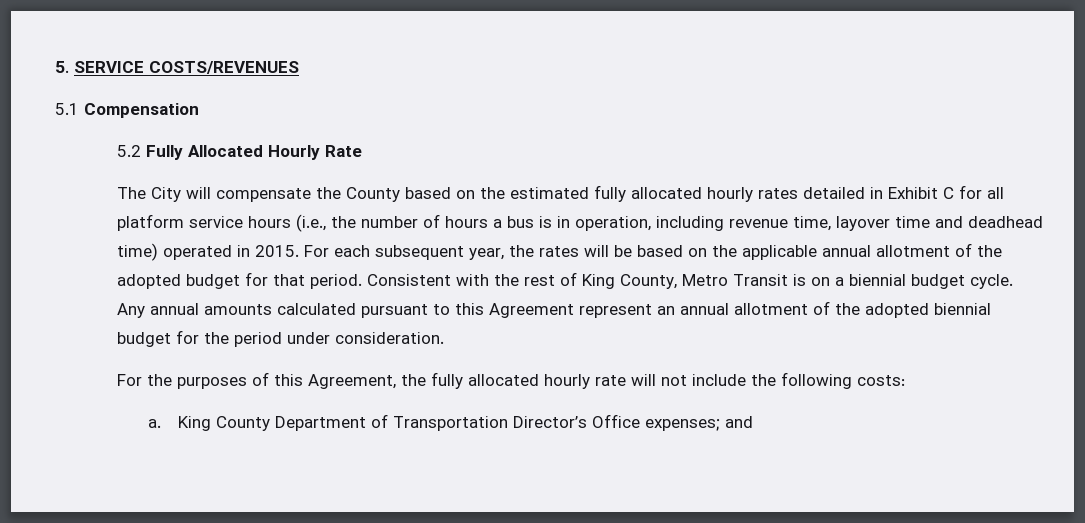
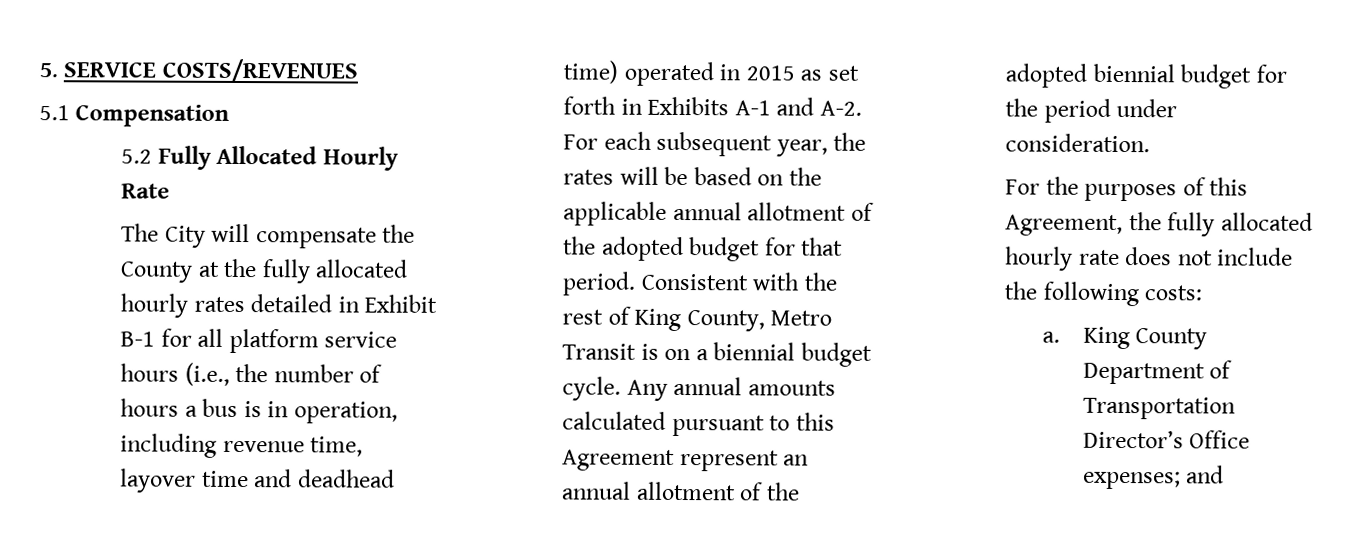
- The City will compensate the County based on the estimated fully allocated hourly rates detailed in Exhibit C for all platform service hours (i.e., the number of hours a bus is in operation, including revenue time, layover time and deadhead time) operated in 2015. For each subsequent year, the rates will be based on the applicable annual allotment of the adopted budget for that period.
+ The City will compensate the County at the fully allocated hourly rates detailed in Exhibit B-1 for all platform service hours (i.e., the number of hours a bus is in operation, including revenue time, layover time and deadhead time) operated in 2015 as set forth in Exhibits A-1 and A-2. For each subsequent year, the rates will be based on the applicable annual allotment of the adopted budget for that period.
- For the purposes of this Agreement, the fully allocated hourly rate will not include the following costs:
+ For the purposes of this Agreement, the fully allocated hourly rate does not include the following costs:

